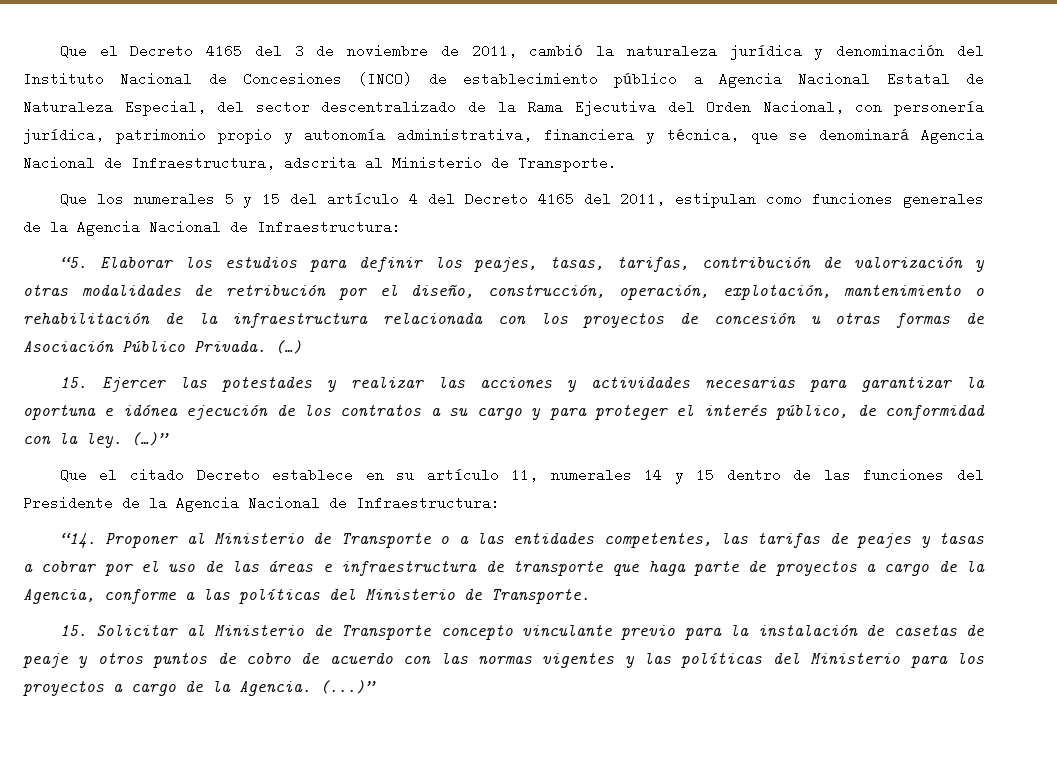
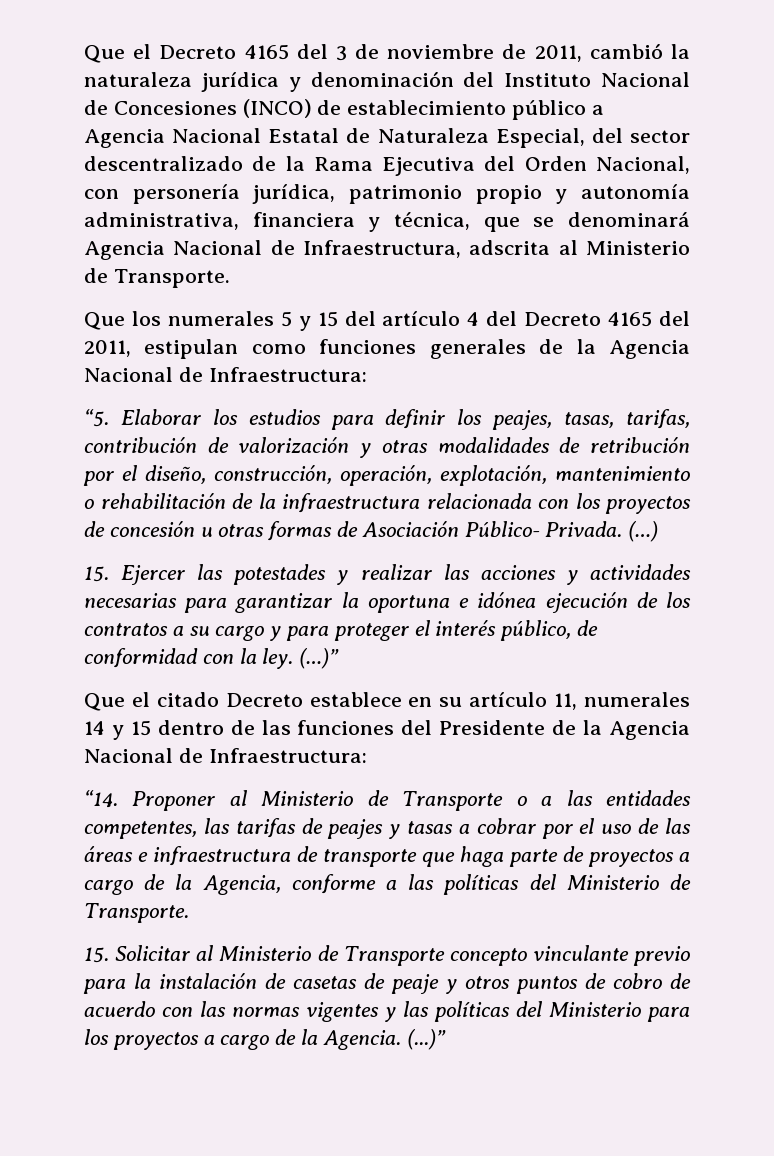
- “5. Elaborar los estudios para definir los peajes, tasas, tarifas, contribución de valorización y otras modalidades de retribución por el diseño, construcción, operación, explotación, mantenimiento o rehabilitación de la infraestructura relacionada con los proyectos de concesión u otras formas de Asociación Público Privada.
+ “5. Elaborar los estudios para definir los peajes, tasas, tarifas, contribución de valorización y otras modalidades de retribución por el diseño, construcción, operación, explotación, mantenimiento o rehabilitación de la infraestructura relacionada con los proyectos de concesión u otras formas de Asociación Público- Privada.

